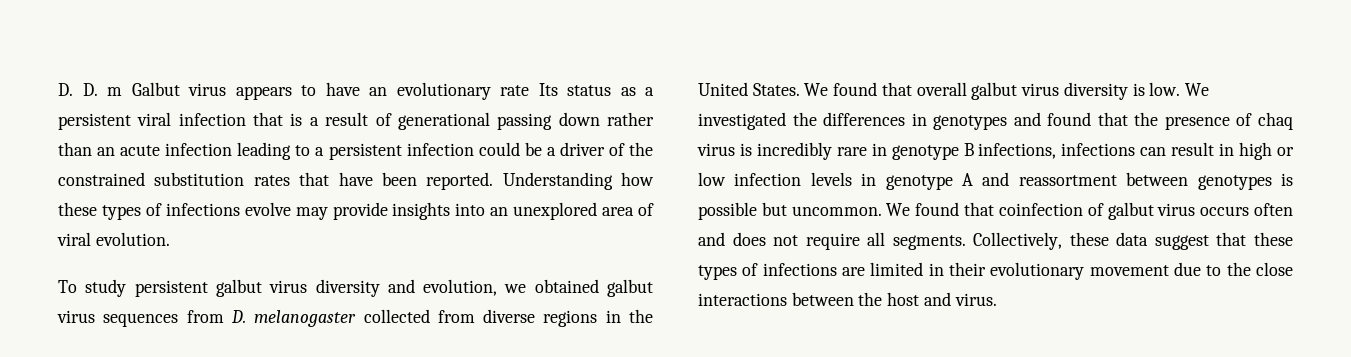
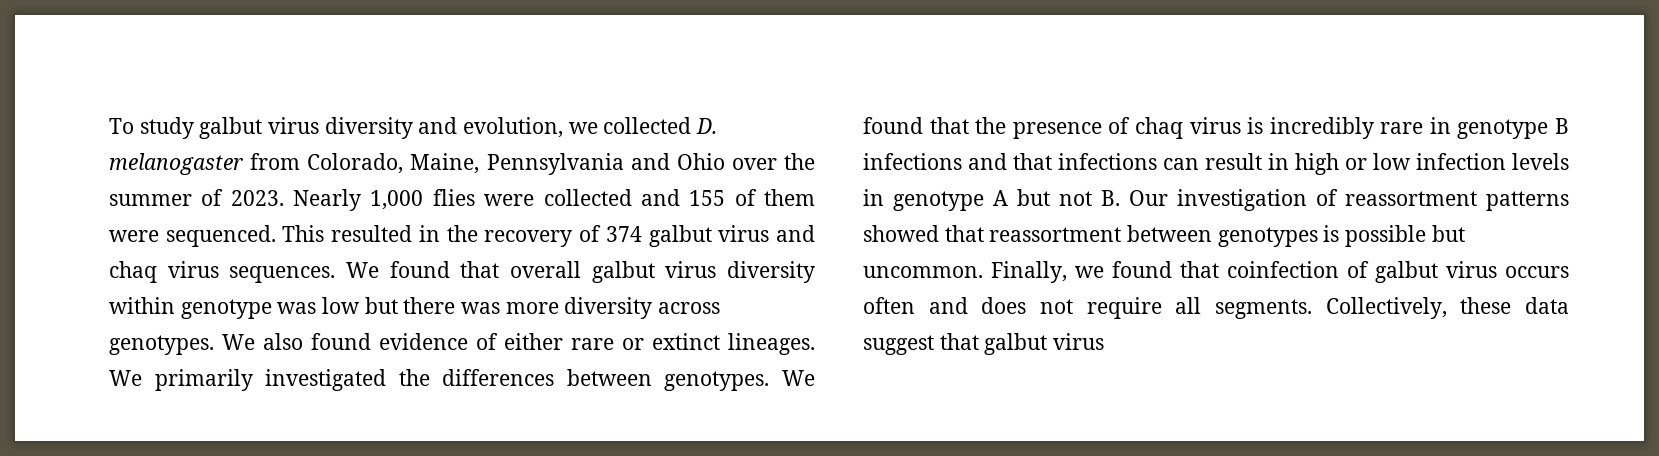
- D. D. m Galbut virus appears to have an evolutionary rate Its status as a persistent viral infection that is a result of generational passing down rather than an acute infection leading to a persistent infection could be a driver of the constrained substitution rates that have been reported. Understanding how these types of infections evolve may provide insights into an unexplored area of viral evolution.
- To study persistent galbut virus diversity and evolution, we obtained galbut virus sequences from D. melanogaster collected from diverse regions in the United States.
+ To study galbut virus diversity and evolution, we collected D. melanogaster from Colorado, Maine, Pennsylvania and Ohio over the summer of 2023. Nearly 1,000 flies were collected and 155 of them were sequenced. This resulted in the recovery of 374 galbut virus and chaq virus sequences.
- We found that overall galbut virus diversity is low. We investigated the differences in genotypes and found that the presence of chaq virus is incredibly rare in genotype B infections, infections can result in high or low infection levels in genotype A and reassortment between genotypes is possible but uncommon.
+ We found that overall galbut virus diversity within genotype was low but there was more diversity across genotypes. We also found evidence of either rare or extinct lineages. We primarily investigated the differences between genotypes. We found that the presence of chaq virus is incredibly rare in genotype B infections and that infections can result in high or low infection levels in genotype A but not B. Our investigation of reassortment patterns showed that reassortment between genotypes is possible but uncommon.
- We found that coinfection of galbut virus occurs often and does not require all segments.
+ Finally, we found that coinfection of galbut virus occurs often and does not require all segments.
- Collectively, these data suggest that these types of infections are limited in their evolutionary movement due to the close interactions between the host and virus.
+ Collectively, these data suggest that galbut virus

